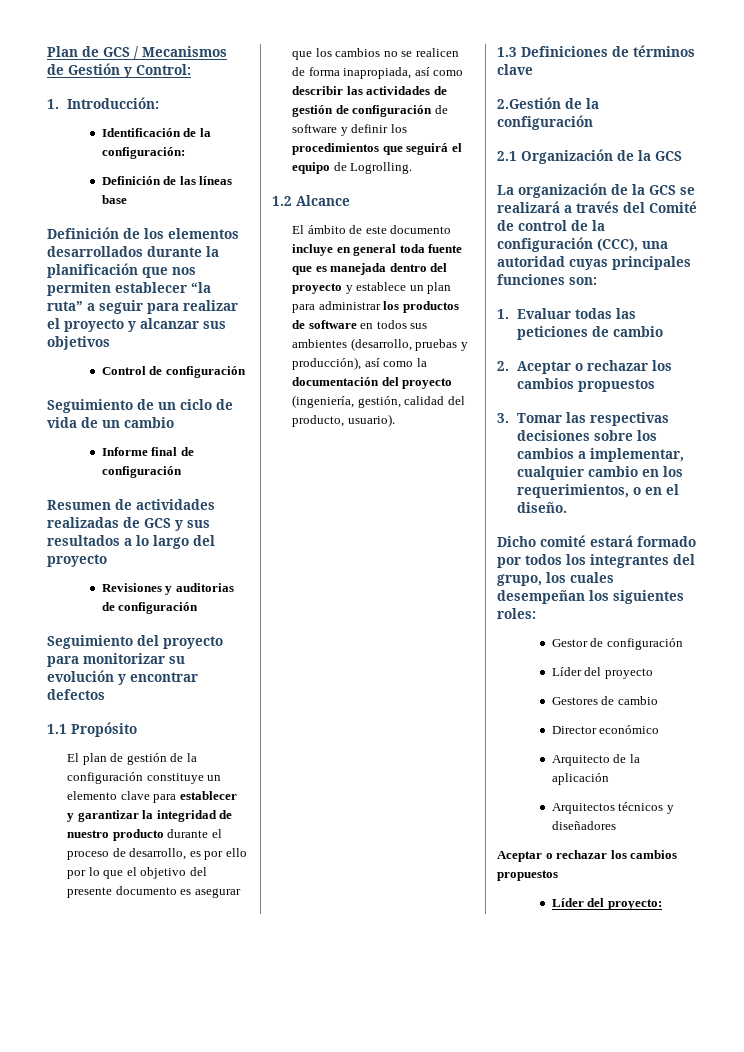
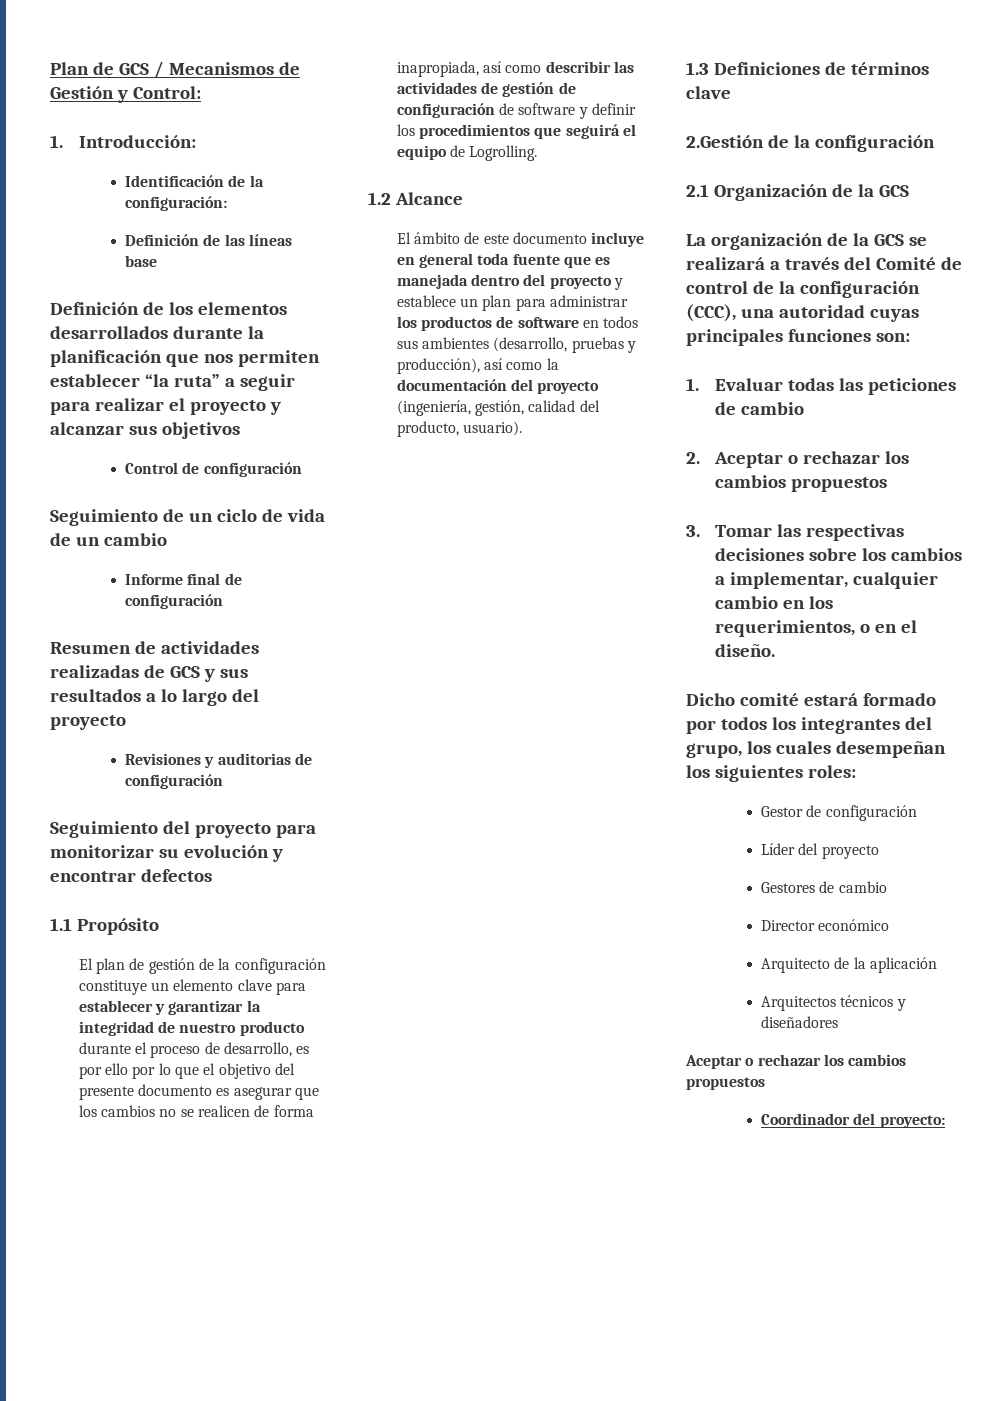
- Líder del proyecto:
+ Coordinador del proyecto:

